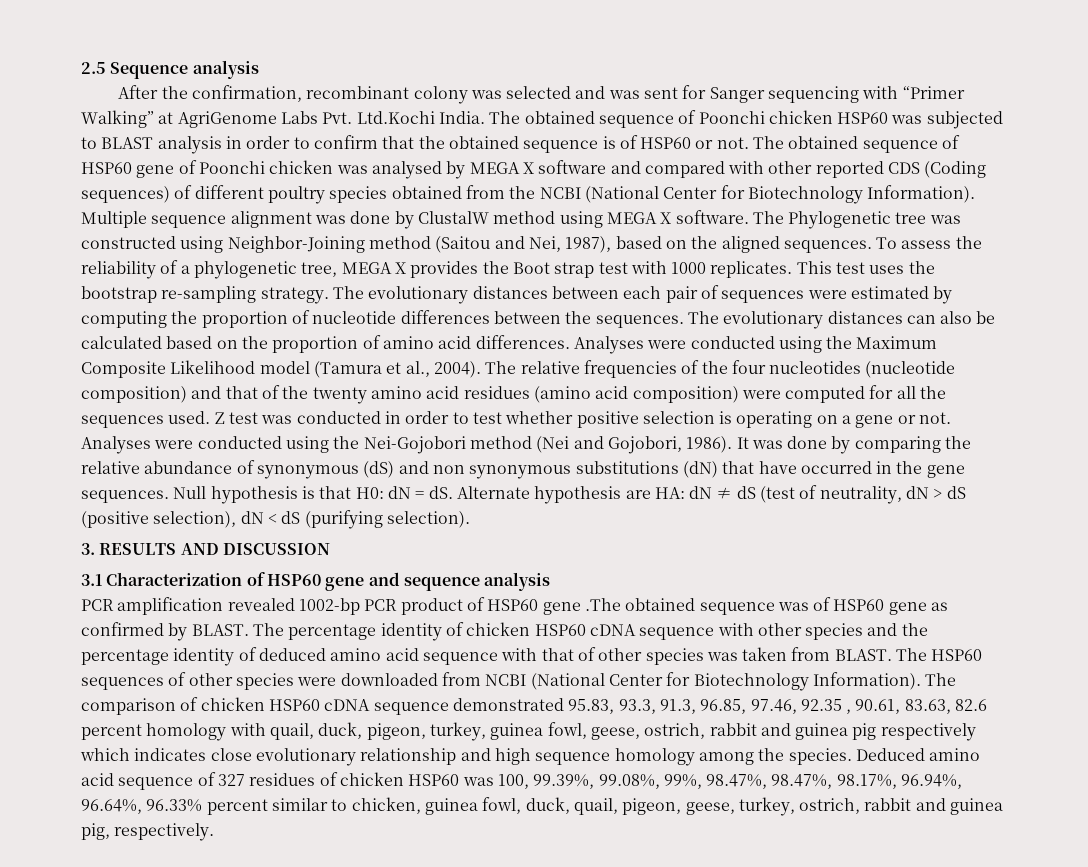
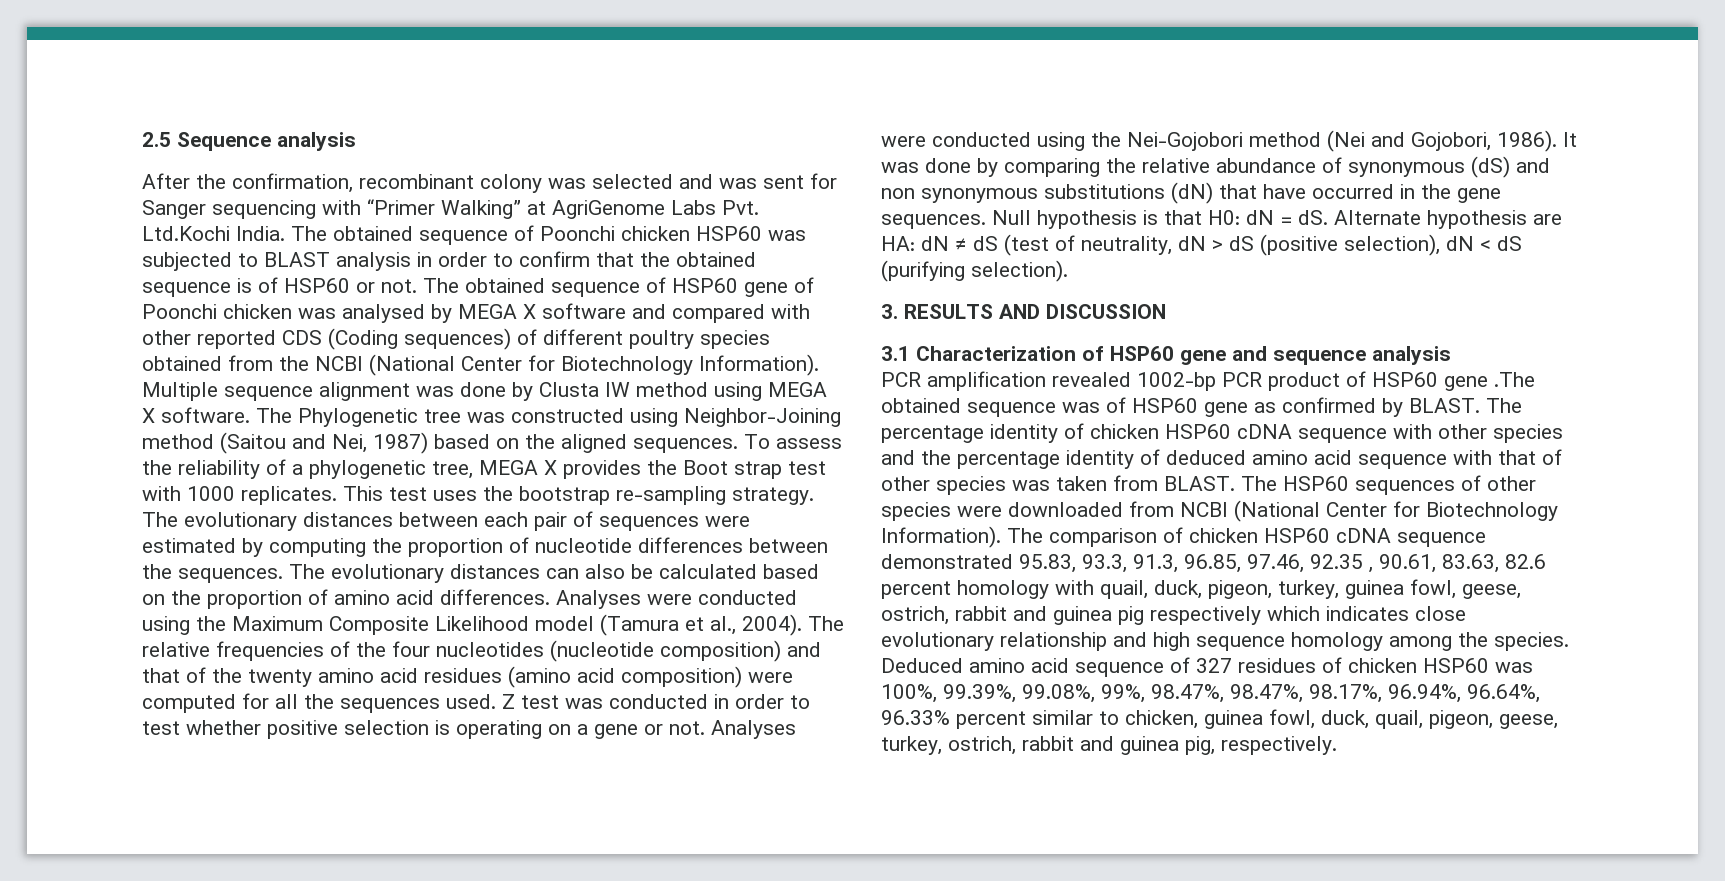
- Multiple sequence alignment was done by ClustalW method using MEGA X software.
+ Multiple sequence alignment was done by Clusta lW method using MEGA X software.
- The Phylogenetic tree was constructed using Neighbor-Joining method (Saitou and Nei, 1987), based on the aligned sequences.
+ The Phylogenetic tree was constructed using Neighbor-Joining method (Saitou and Nei, 1987) based on the aligned sequences.
- Deduced amino acid sequence of 327 residues of chicken HSP60 was 100, 99.39%, 99.08%, 99%, 98.47%, 98.47%, 98.17%, 96.94%, 96.64%, 96.33% percent similar to chicken, guinea fowl, duck, quail, pigeon, geese, turkey, ostrich, rabbit and guinea pig, respectively.
+ Deduced amino acid sequence of 327 residues of chicken HSP60 was 100%, 99.39%, 99.08%, 99%, 98.47%, 98.47%, 98.17%, 96.94%, 96.64%, 96.33% percent similar to chicken, guinea fowl, duck, quail, pigeon, geese, turkey, ostrich, rabbit and guinea pig, respectively.

